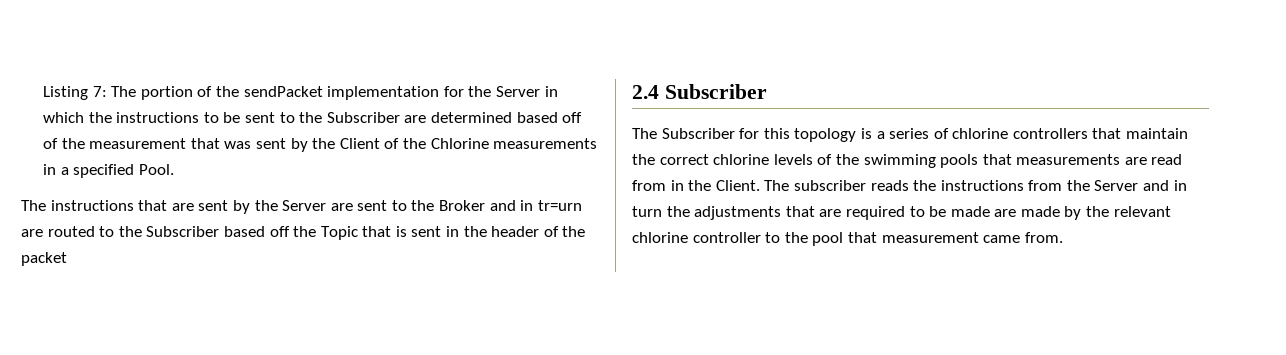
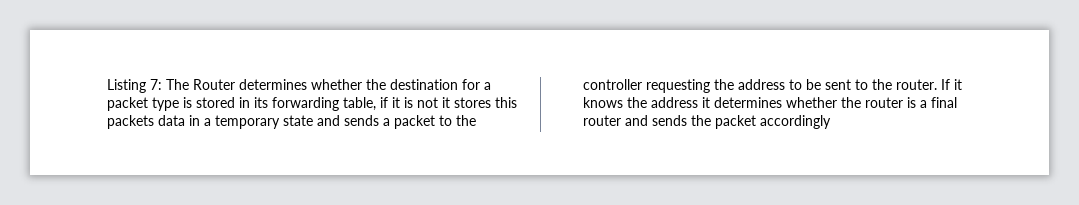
- Listing 7: The portion of the sendPacket implementation for the Server in which the instructions to be sent to the Subscriber are determined based off of the measurement that was sent by the Client of the Chlorine measurements in a specified Pool.
- The instructions that are sent by the Server are sent to the Broker and in tr=urn are routed to the Subscriber based off the Topic that is sent in the header of the packet
- 2.4 Subscriber
- The Subscriber for this topology is a series of chlorine controllers that maintain the correct chlorine levels of the swimming pools that measurements are read from in the Client. The subscriber reads the instructions from the Server and in turn the adjustments that are required to be made are made by the relevant chlorine controller to the pool that measurement came from.
+ Listing 7: The Router determines whether the destination for a packet type is stored in its forwarding table, if it is not it stores this packets data in a temporary state and sends a packet to the controller requesting the address to be sent to the router. If it knows the address it determines whether the router is a final router and sends the packet accordingly

